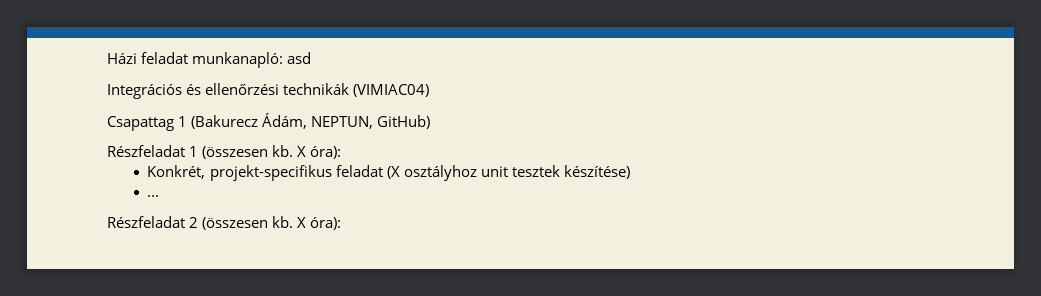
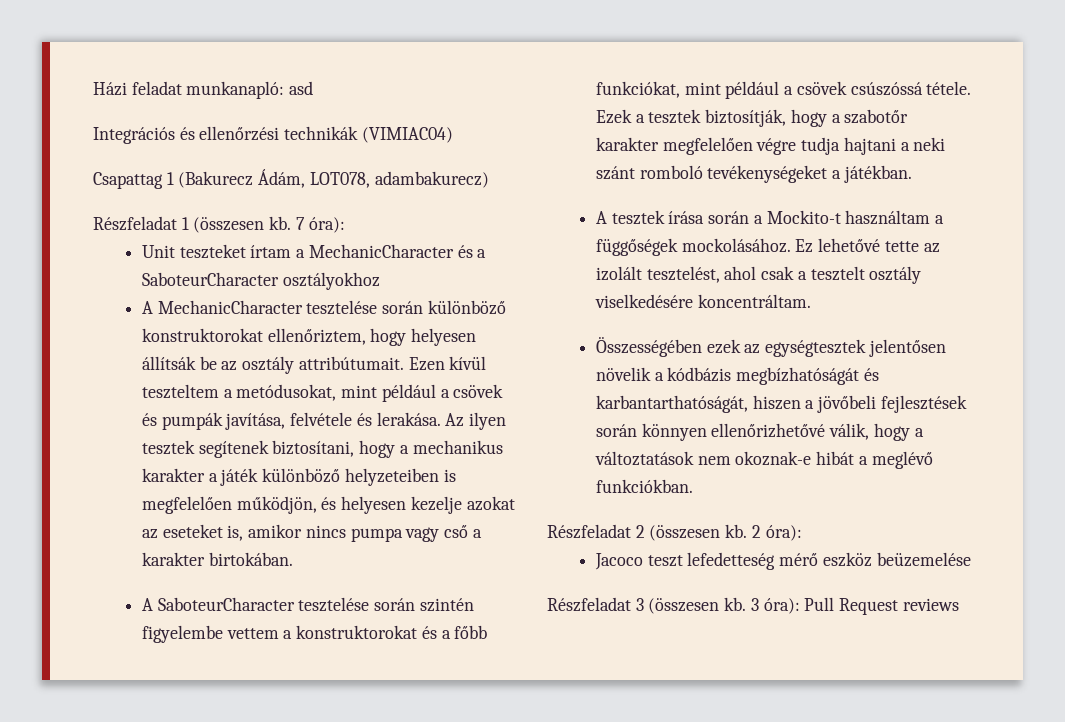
- Csapattag 1 (Bakurecz Ádám, NEPTUN, GitHub)
+ Csapattag 1 (Bakurecz Ádám, LOT078, adambakurecz)
- Részfeladat 1 (összesen kb. X óra):
- Konkrét, projekt-specifikus feladat (X osztályhoz unit tesztek készítése)
- ...
+ Részfeladat 1 (összesen kb. 7 óra):
+ Unit teszteket írtam a MechanicCharacter és a SaboteurCharacter osztályokhoz
+ A MechanicCharacter tesztelése során különböző konstruktorokat ellenőriztem, hogy helyesen állítsák be az osztály attribútumait. Ezen kívül teszteltem a metódusokat, mint például a csövek és pumpák javítása, felvétele és lerakása. Az ilyen tesztek segítenek biztosítani, hogy a mechanikus karakter a játék különböző helyzeteiben is megfelelően működjön, és helyesen kezelje azokat az eseteket is, amikor nincs pumpa vagy cső a karakter birtokában.
+ A SaboteurCharacter tesztelése során szintén figyelembe vettem a konstruktorokat és a főbb funkciókat, mint például a csövek csúszóssá tétele. Ezek a tesztek biztosítják, hogy a szabotőr karakter megfelelően végre tudja hajtani a neki szánt romboló tevékenységeket a játékban.
+ A tesztek írása során a Mockito-t használtam a függőségek mockolásához. Ez lehetővé tette az izolált tesztelést, ahol csak a tesztelt osztály viselkedésére koncentráltam.
+ Összességében ezek az egységtesztek jelentősen növelik a kódbázis megbízhatóságát és karbantarthatóságát, hiszen a jövőbeli fejlesztések során könnyen ellenőrizhetővé válik, hogy a változtatások nem okoznak-e hibát a meglévő funkciókban.
- Részfeladat 2 (összesen kb. X óra):
+ Részfeladat 2 (összesen kb. 2 óra):
+ Jacoco teszt lefedetteség mérő eszköz beüzemelése
+ Részfeladat 3 (összesen kb. 3 óra): Pull Request reviews

